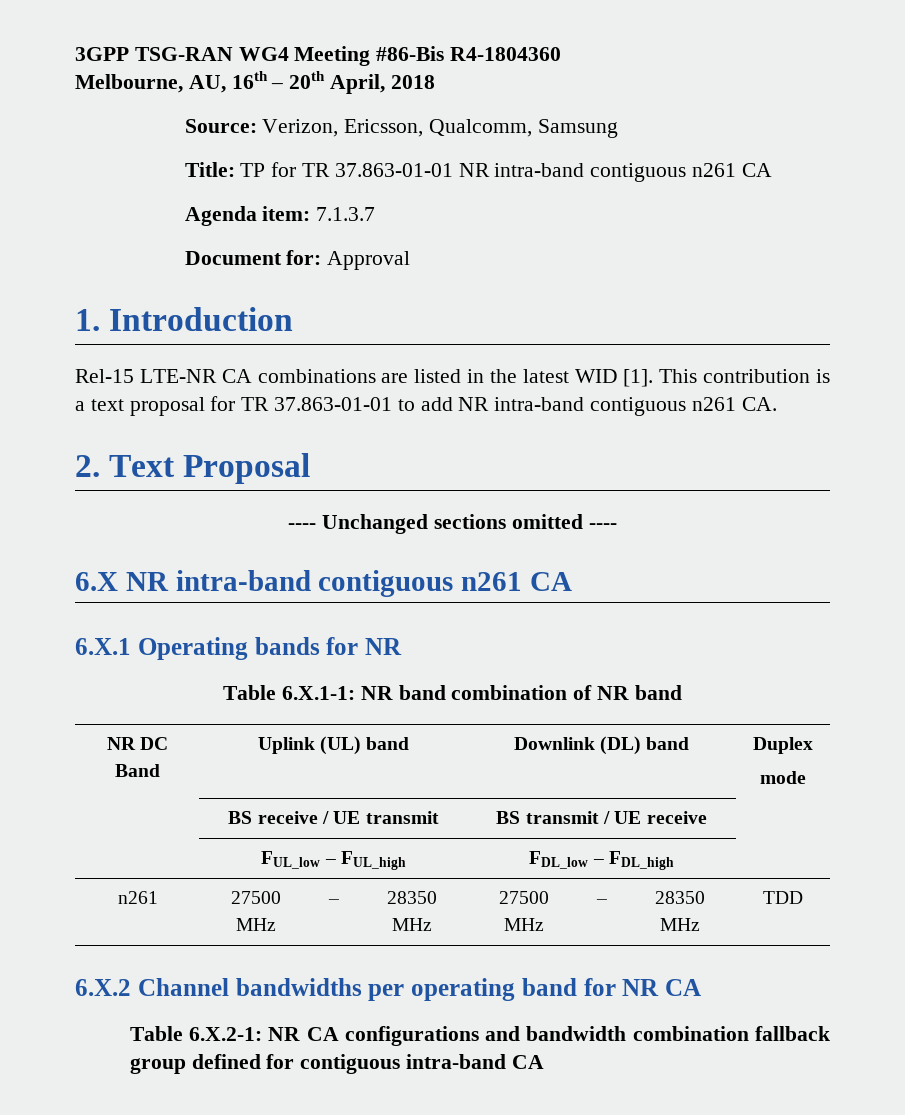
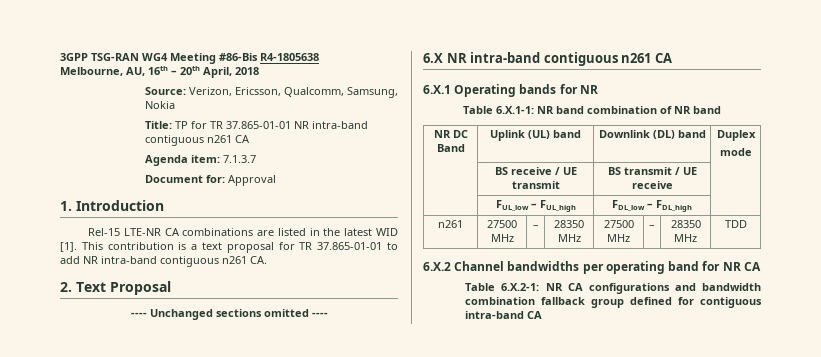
- 3GPP TSG-RAN WG4 Meeting #86-Bis R4-1804360
+ 3GPP TSG-RAN WG4 Meeting #86-Bis R4-1805638
- Source: Verizon, Ericsson, Qualcomm, Samsung
+ Source: Verizon, Ericsson, Qualcomm, Samsung, Nokia
- Title: TP for TR 37.863-01-01 NR intra-band contiguous n261 CA
+ Title: TP for TR 37.865-01-01 NR intra-band contiguous n261 CA
- This contribution is a text proposal for TR 37.863-01-01 to add NR intra-band contiguous n261 CA.
+ This contribution is a text proposal for TR 37.865-01-01 to add NR intra-band contiguous n261 CA.

